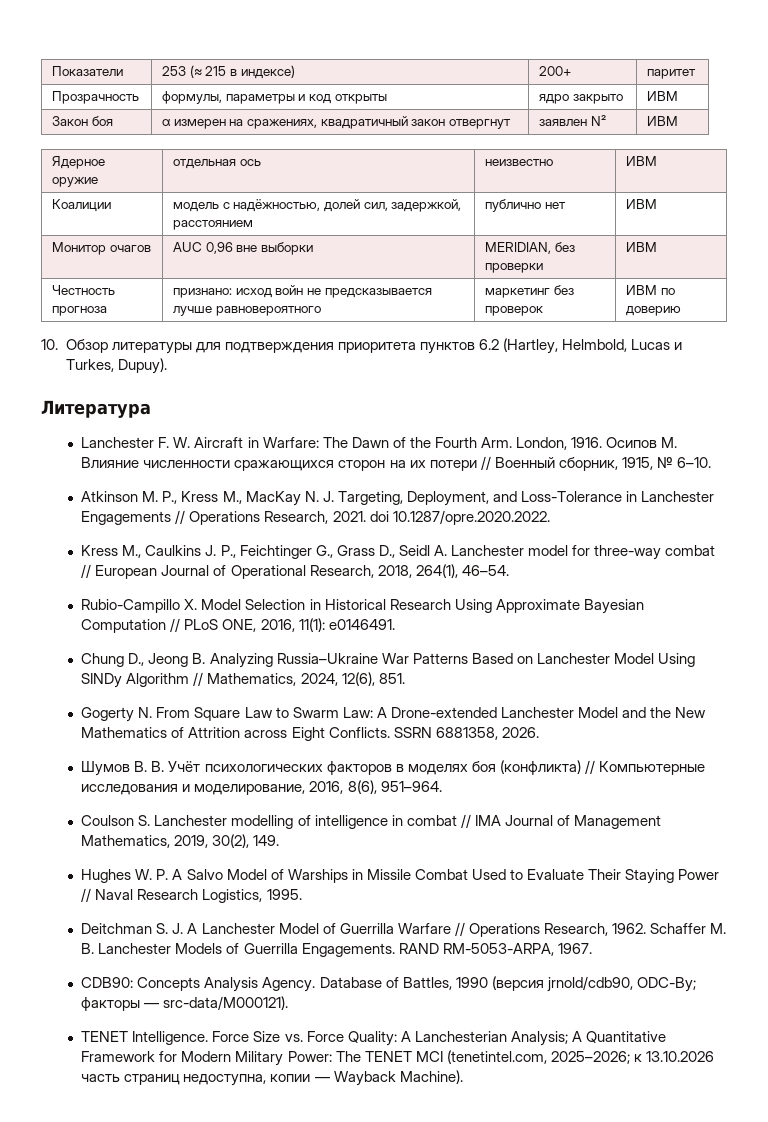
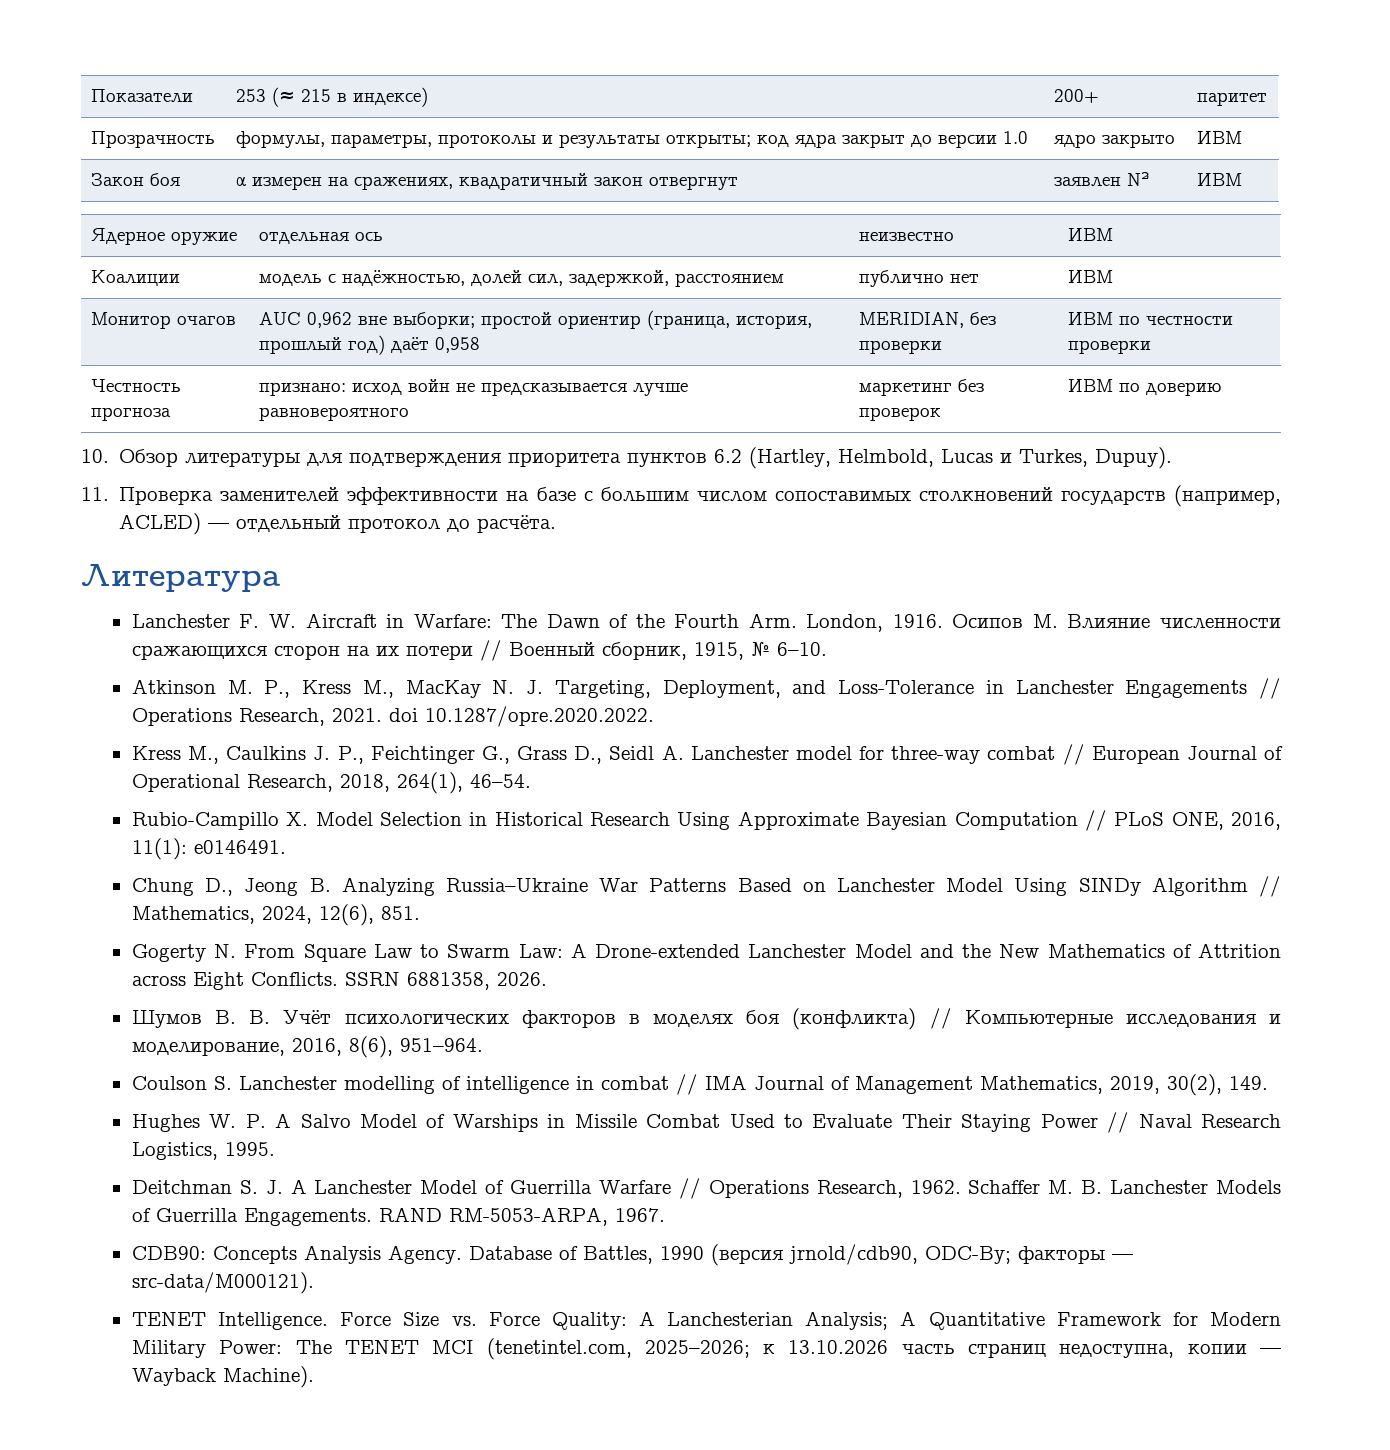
- Прозрачность | формулы, параметры и код открыты | ядро закрыто | ИВМ
+ Прозрачность | формулы, параметры, протоколы и результаты открыты; код ядра закрыт до версии 1.0 | ядро закрыто | ИВМ
- Монитор очагов | AUC 0,96 вне выборки | MERIDIAN, без проверки | ИВМ
+ Монитор очагов | AUC 0,962 вне выборки; простой ориентир (граница, история, прошлый год) даёт 0,958 | MERIDIAN, без проверки | ИВМ по честности проверки
+ 11. Проверка заменителей эффективности на базе с большим числом сопоставимых столкновений государств (например, ACLED) — отдельный протокол до расчёта.

